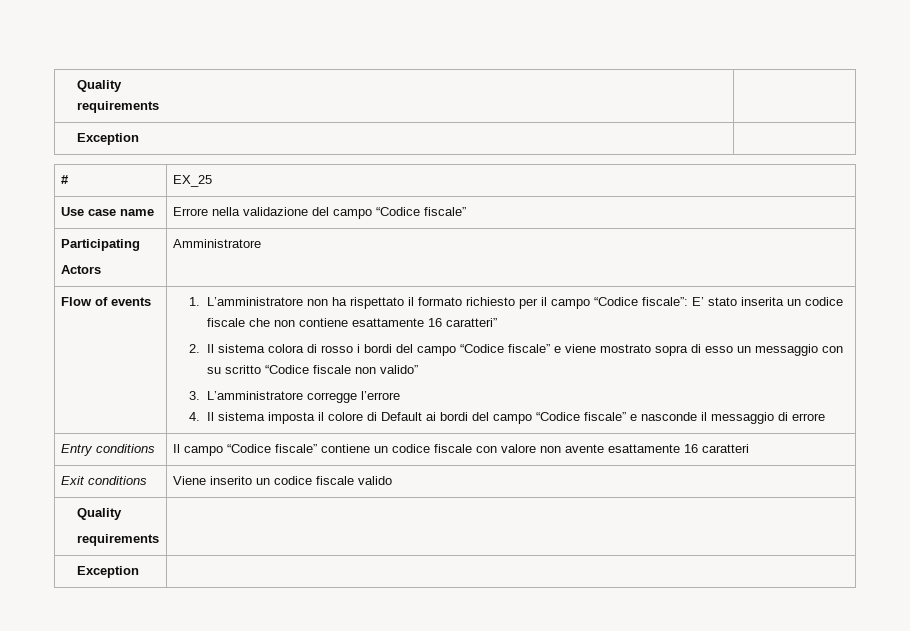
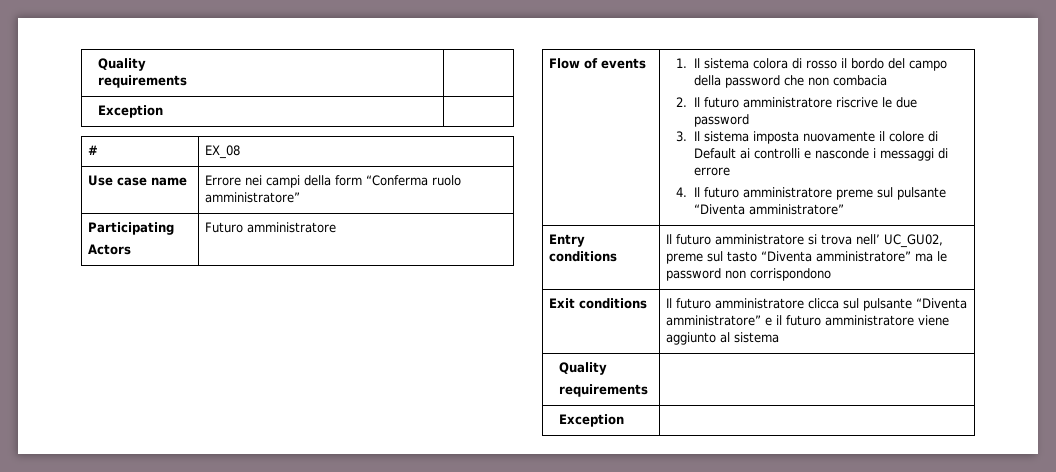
- # | EX_25
+ # | EX_08
- Use case name | Errore nella validazione del campo “Codice fiscale”
+ Use case name | Errore nei campi della form “Conferma ruolo amministratore”
  Participating
- Actors | Amministratore
+ Actors | Futuro amministratore
- 1. L’amministratore non ha rispettato il formato richiesto per il campo “Codice fiscale”: E’ stato inserita un codice fiscale che non contiene esattamente 16 caratteri”
- 2. Il sistema colora di rosso i bordi del campo “Codice fiscale” e viene mostrato sopra di esso un messaggio con su scritto “Codice fiscale non valido”
- 3. L’amministratore corregge l’errore
- 4. Il sistema imposta il colore di Default ai bordi del campo “Codice fiscale” e nasconde il messaggio di errore
- Entry conditions | Il campo “Codice fiscale” contiene un codice fiscale con valore non avente esattamente 16 caratteri
- Exit conditions | Viene inserito un codice fiscale valido
+ 1. Il sistema colora di rosso il bordo del campo della password che non combacia
+ 2. Il futuro amministratore riscrive le due password
+ 3. Il sistema imposta nuovamente il colore di Default ai controlli e nasconde i messaggi di errore
+ 4. Il futuro amministratore preme sul pulsante “Diventa amministratore”
+ Entry conditions | Il futuro amministratore si trova nell’ UC_GU02, preme sul tasto “Diventa amministratore” ma le password non corrispondono
+ Exit conditions | Il futuro amministratore clicca sul pulsante “Diventa amministratore” e il futuro amministratore viene aggiunto al sistema

